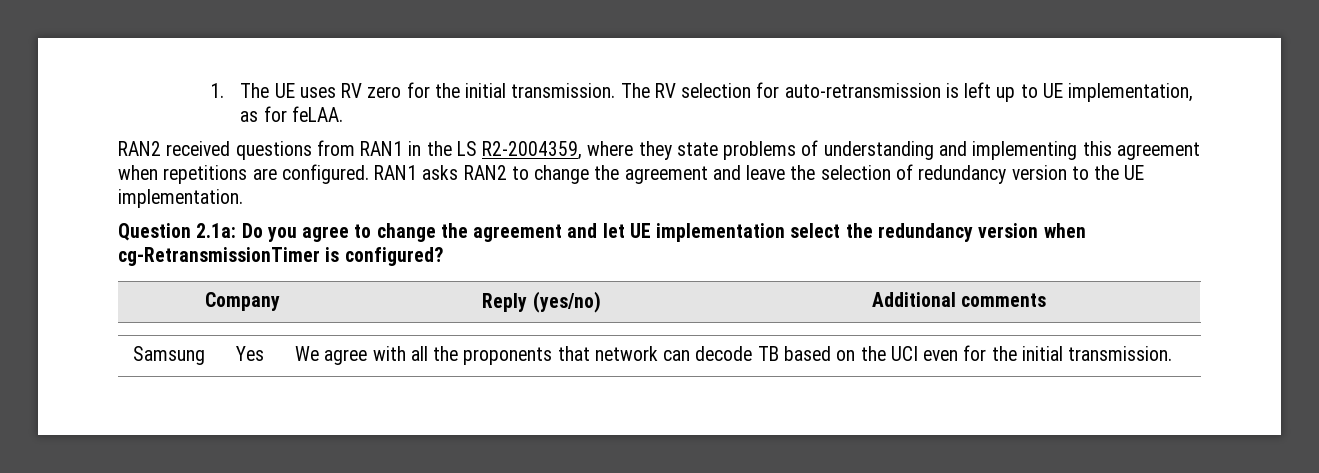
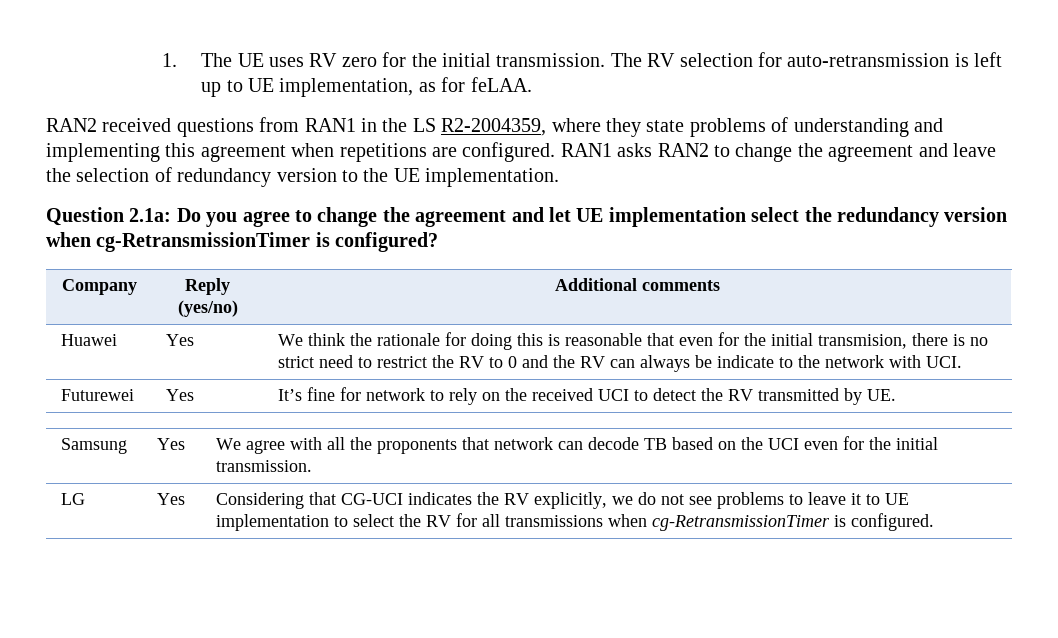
+ Huawei | Yes | We think the rationale for doing this is reasonable that even for the initial transmision, there is no strict need to restrict the RV to 0 and the RV can always be indicate to the network with UCI.
+ Futurewei | Yes | It’s fine for network to rely on the received UCI to detect the RV transmitted by UE.
+ LG | Yes | Considering that CG-UCI indicates the RV explicitly, we do not see problems to leave it to UE implementation to select the RV for all transmissions when cg-RetransmissionTimer is configured.

